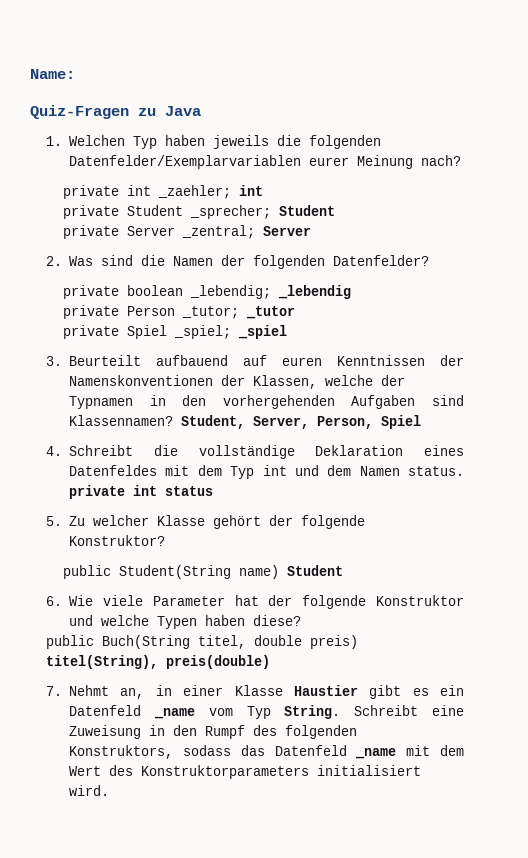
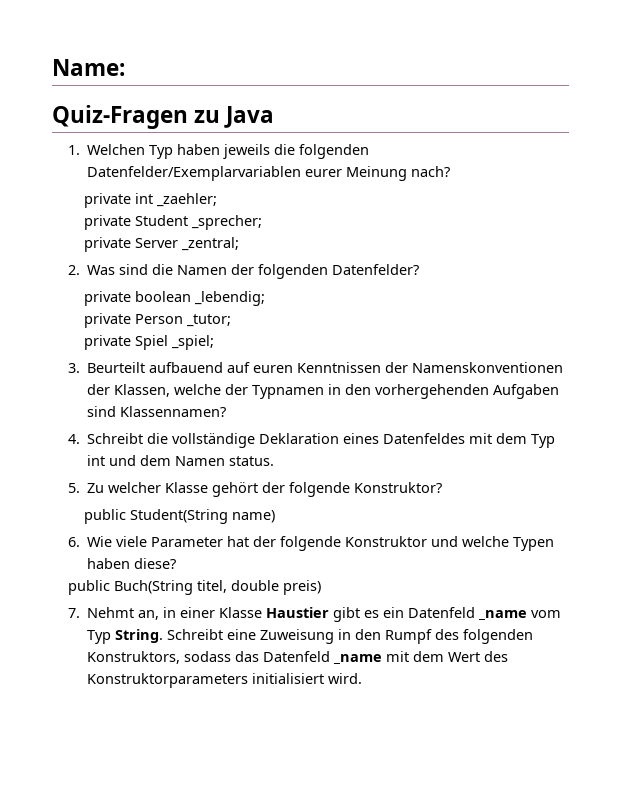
- private int _zaehler; int
+ private int _zaehler;
- private Student _sprecher; Student
+ private Student _sprecher;
- private Server _zentral; Server
+ private Server _zentral;
- private boolean _lebendig; _lebendig
+ private boolean _lebendig;
- private Person _tutor; _tutor
+ private Person _tutor;
- private Spiel _spiel; _spiel
+ private Spiel _spiel;
- Student, Server, Person, Spiel
- 4. Schreibt die vollständige Deklaration eines Datenfeldes mit dem Typ int und dem Namen status. private int status
+ 4. Schreibt die vollständige Deklaration eines Datenfeldes mit dem Typ int und dem Namen status.
- public Student(String name) Student
+ public Student(String name)
- public Buch(String titel, double preis) titel(String), preis(double)
+ public Buch(String titel, double preis)

